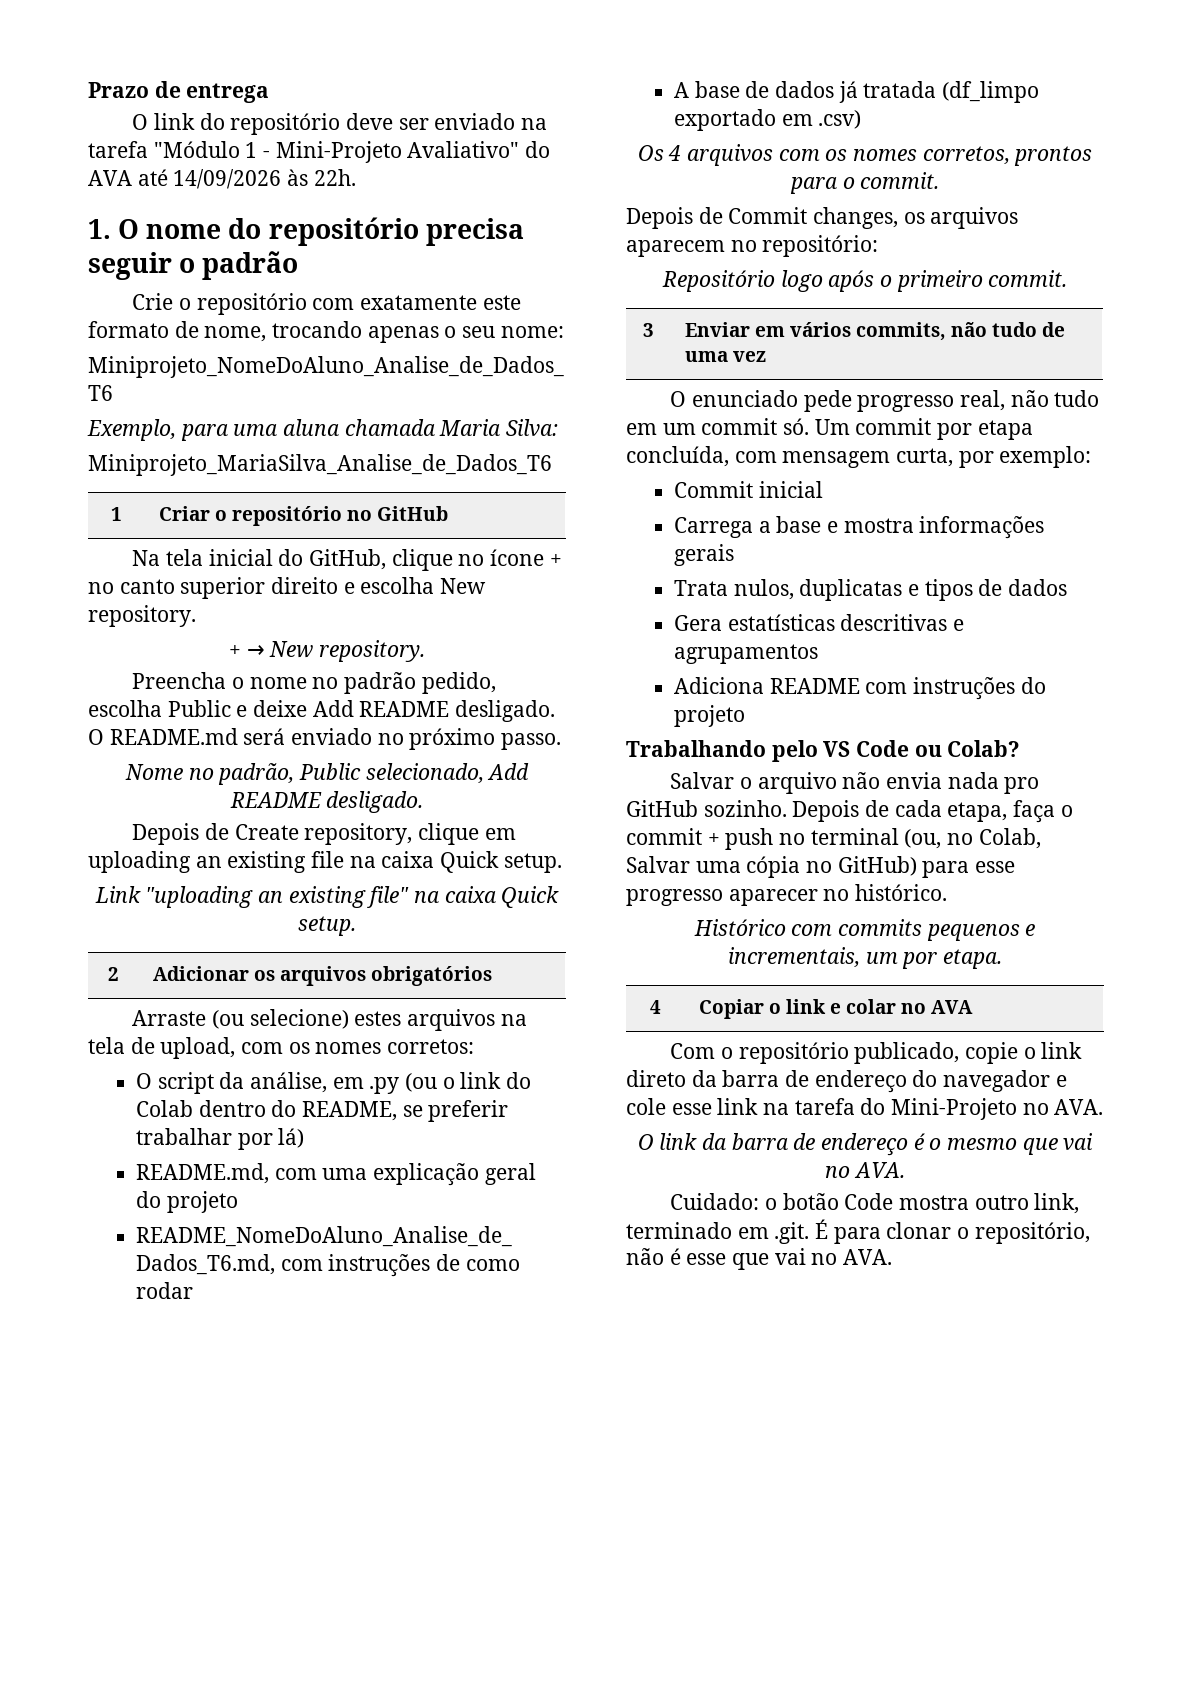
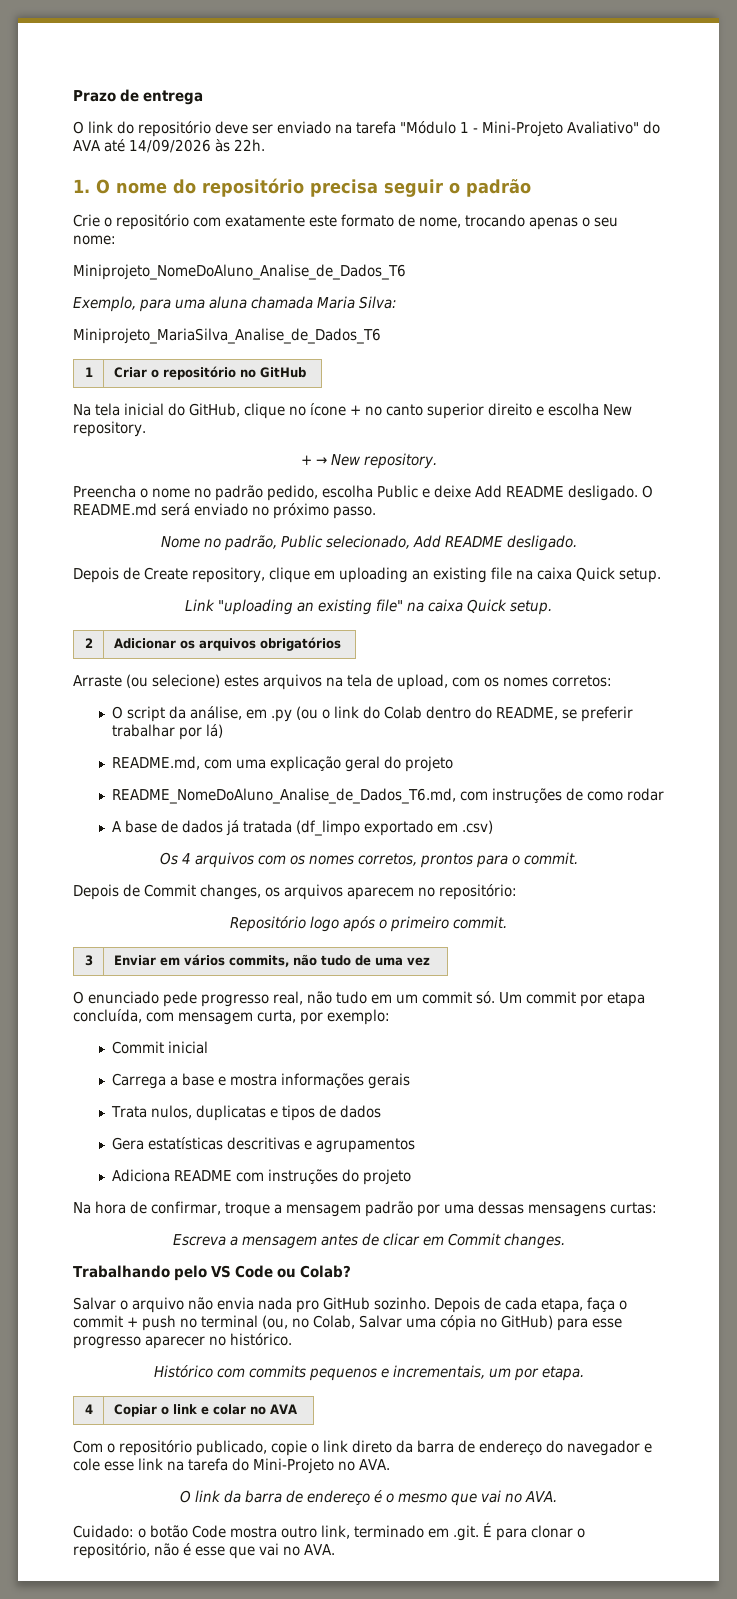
+ Na hora de confirmar, troque a mensagem padrão por uma dessas mensagens curtas:
+ Escreva a mensagem antes de clicar em Commit changes.

